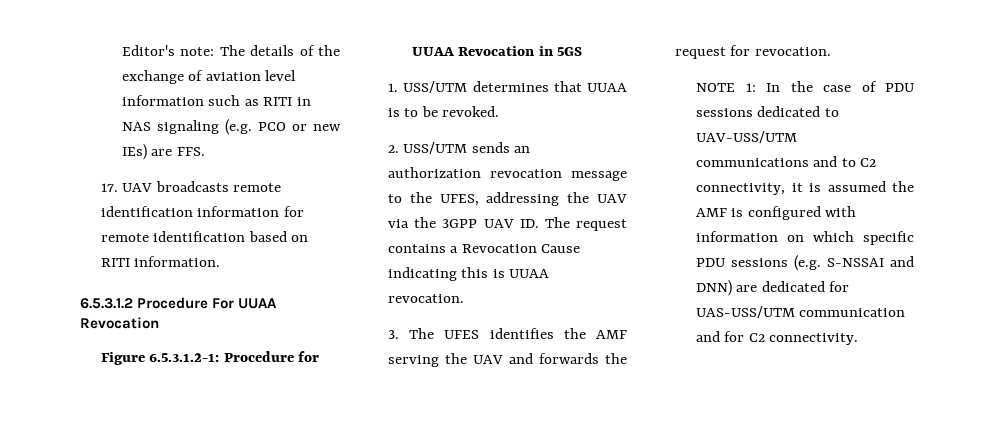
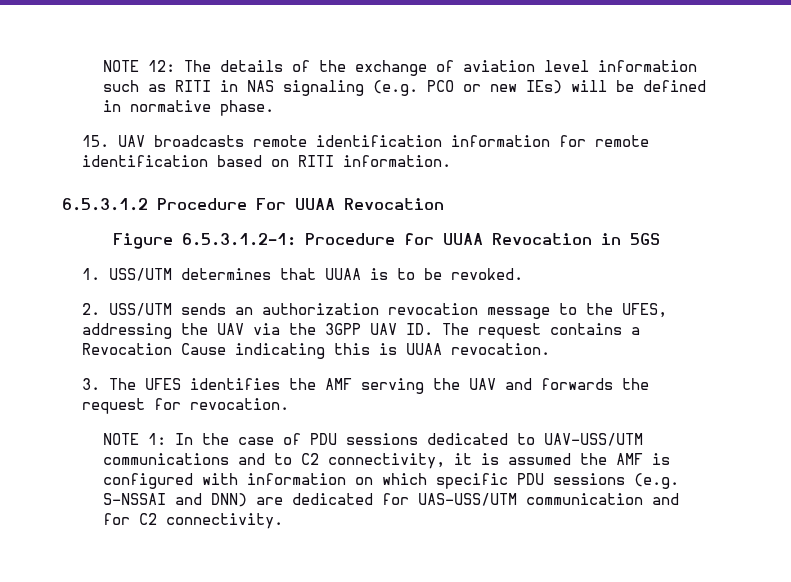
- Editor's note: The details of the exchange of aviation level information such as RITI in NAS signaling (e.g. PCO or new IEs) are FFS.
- 17. UAV broadcasts remote identification information for remote identification based on RITI information.
+ NOTE 12: The details of the exchange of aviation level information such as RITI in NAS signaling (e.g. PCO or new IEs) will be defined in normative phase.
+ 15. UAV broadcasts remote identification information for remote identification based on RITI information.

